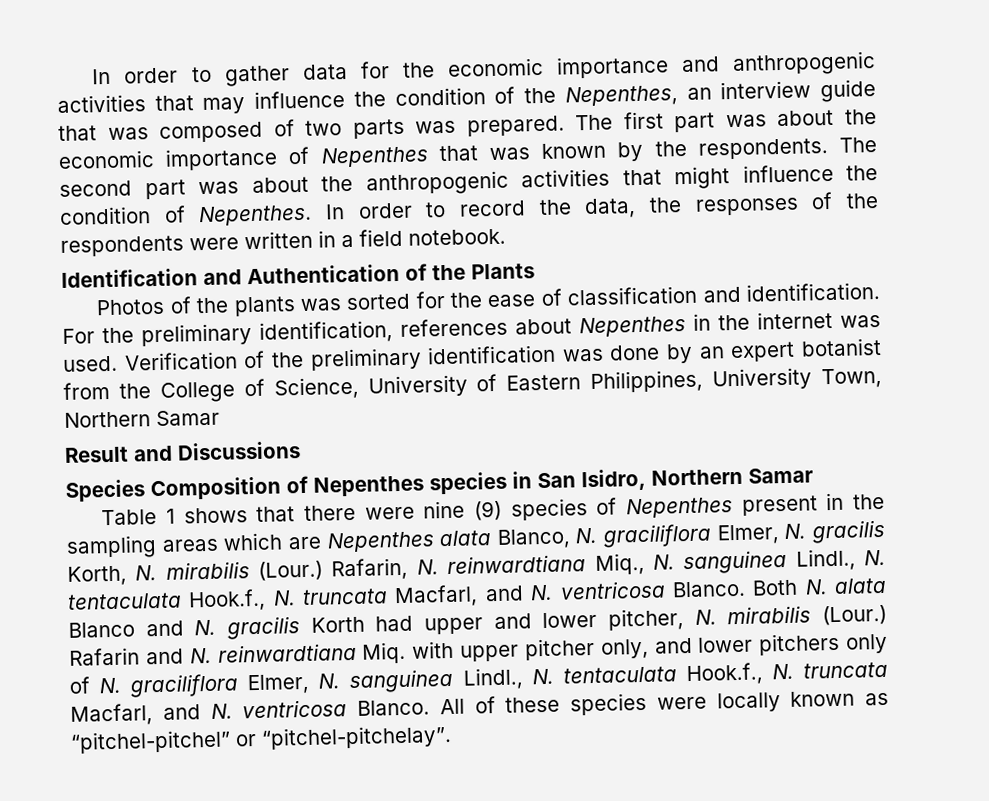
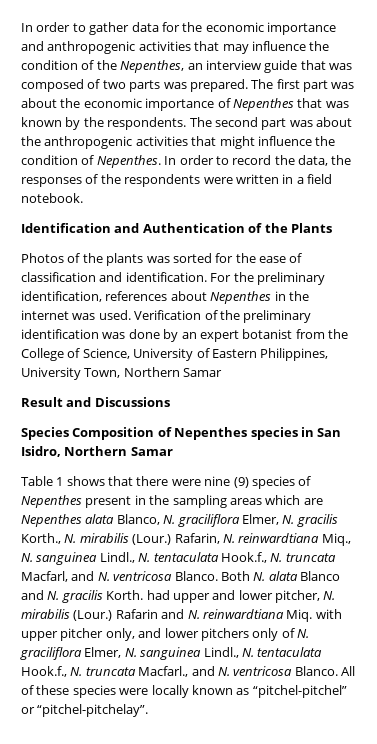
- Table 1 shows that there were nine (9) species of Nepenthes present in the sampling areas which are Nepenthes alata Blanco, N. graciliflora Elmer, N. gracilis Korth, N. mirabilis (Lour.)
+ Table 1 shows that there were nine (9) species of Nepenthes present in the sampling areas which are Nepenthes alata Blanco, N. graciliflora Elmer, N. gracilis Korth., N. mirabilis (Lour.)
- Both N. alata Blanco and N. gracilis Korth had upper and lower pitcher, N. mirabilis (Lour.)
+ Both N. alata Blanco and N. gracilis Korth. had upper and lower pitcher, N. mirabilis (Lour.)
- Rafarin and N. reinwardtiana Miq. with upper pitcher only, and lower pitchers only of N. graciliflora Elmer, N. sanguinea Lindl., N. tentaculata Hook.f., N. truncata Macfarl, and N. ventricosa Blanco.
+ Rafarin and N. reinwardtiana Miq. with upper pitcher only, and lower pitchers only of N. graciliflora Elmer, N. sanguinea Lindl., N. tentaculata Hook.f., N. truncata Macfarl., and N. ventricosa Blanco.

